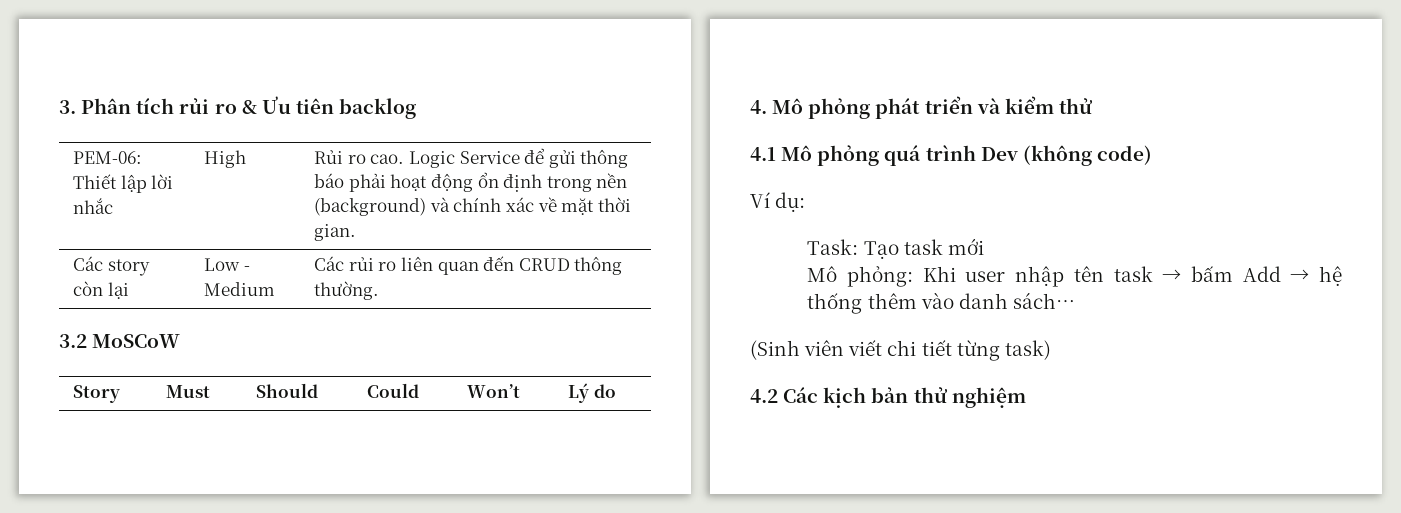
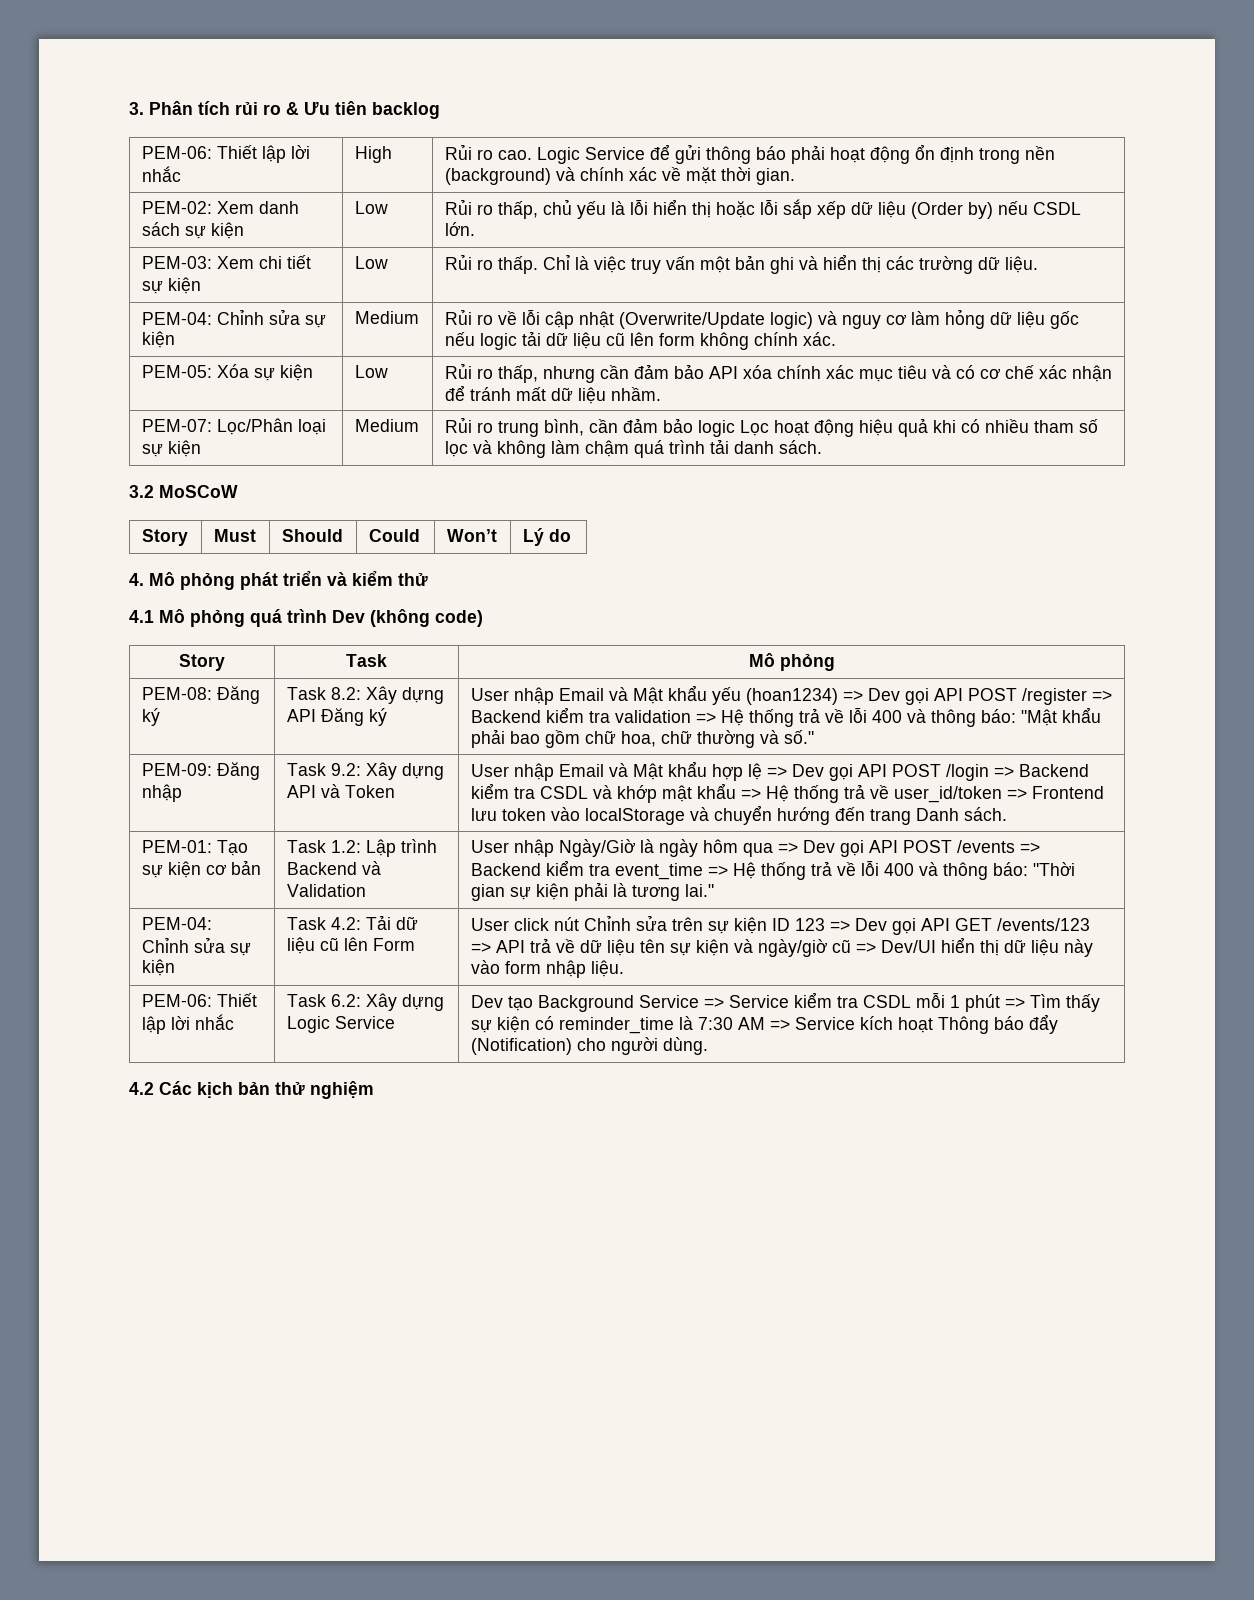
- Các story còn lại | Low - Medium | Các rủi ro liên quan đến CRUD thông thường.
+ PEM-02: Xem danh sách sự kiện | Low | Rủi ro thấp, chủ yếu là lỗi hiển thị hoặc lỗi sắp xếp dữ liệu (Order by) nếu CSDL lớn.
+ PEM-03: Xem chi tiết sự kiện | Low | Rủi ro thấp. Chỉ là việc truy vấn một bản ghi và hiển thị các trường dữ liệu.
+ PEM-04: Chỉnh sửa sự kiện | Medium | Rủi ro về lỗi cập nhật (Overwrite/Update logic) và nguy cơ làm hỏng dữ liệu gốc nếu logic tải dữ liệu cũ lên form không chính xác.
+ PEM-05: Xóa sự kiện | Low | Rủi ro thấp, nhưng cần đảm bảo API xóa chính xác mục tiêu và có cơ chế xác nhận để tránh mất dữ liệu nhầm.
+ PEM-07: Lọc/Phân loại sự kiện | Medium | Rủi ro trung bình, cần đảm bảo logic Lọc hoạt động hiệu quả khi có nhiều tham số lọc và không làm chậm quá trình tải danh sách.
- Ví dụ:
- Task: Tạo task mới
- Mô phỏng: Khi user nhập tên task → bấm Add → hệ thống thêm vào danh sách…
- (Sinh viên viết chi tiết từng task)
+ Story | Task | Mô phỏng
+ PEM-08: Đăng ký | Task 8.2: Xây dựng API Đăng ký | User nhập Email và Mật khẩu yếu (hoan1234) => Dev gọi API POST /register => Backend kiểm tra validation => Hệ thống trả về lỗi 400 và thông báo: "Mật khẩu phải bao gồm chữ hoa, chữ thường và số."
+ PEM-09: Đăng nhập | Task 9.2: Xây dựng API và Token | User nhập Email và Mật khẩu hợp lệ => Dev gọi API POST /login => Backend kiểm tra CSDL và khớp mật khẩu => Hệ thống trả về user_id/token => Frontend lưu token vào localStorage và chuyển hướng đến trang Danh sách.
+ PEM-01: Tạo sự kiện cơ bản | Task 1.2: Lập trình Backend và Validation | User nhập Ngày/Giờ là ngày hôm qua => Dev gọi API POST /events => Backend kiểm tra event_time => Hệ thống trả về lỗi 400 và thông báo: "Thời gian sự kiện phải là tương lai."
+ PEM-04: Chỉnh sửa sự kiện | Task 4.2: Tải dữ liệu cũ lên Form | User click nút Chỉnh sửa trên sự kiện ID 123 => Dev gọi API GET /events/123 => API trả về dữ liệu tên sự kiện và ngày/giờ cũ => Dev/UI hiển thị dữ liệu này vào form nhập liệu.
+ PEM-06: Thiết lập lời nhắc | Task 6.2: Xây dựng Logic Service | Dev tạo Background Service => Service kiểm tra CSDL mỗi 1 phút => Tìm thấy sự kiện có reminder_time là 7:30 AM => Service kích hoạt Thông báo đẩy (Notification) cho người dùng.

